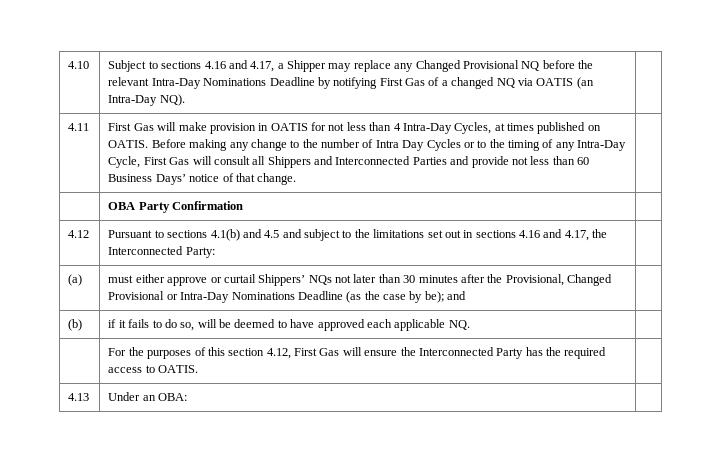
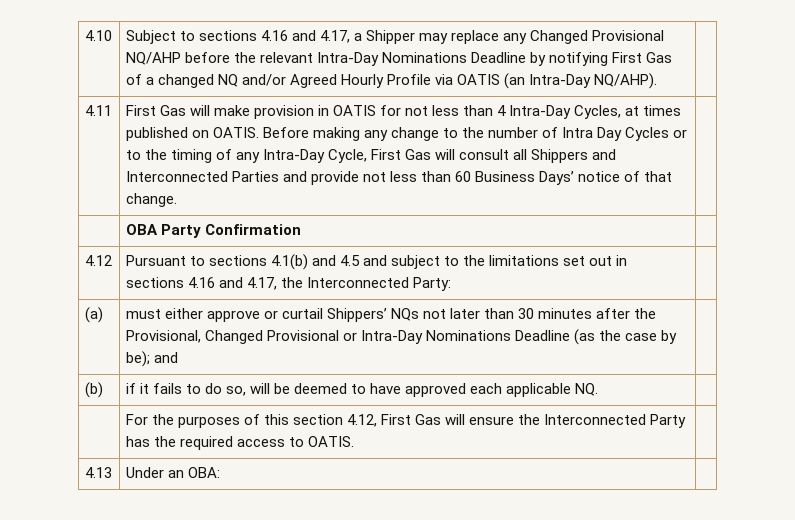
- 4.10 | Subject to sections 4.16 and 4.17, a Shipper may replace any Changed Provisional NQ before the relevant Intra-Day Nominations Deadline by notifying First Gas of a changed NQ via OATIS (an Intra-Day NQ). |
+ 4.10 | Subject to sections 4.16 and 4.17, a Shipper may replace any Changed Provisional NQ/AHP before the relevant Intra-Day Nominations Deadline by notifying First Gas of a changed NQ and/or Agreed Hourly Profile via OATIS (an Intra-Day NQ/AHP). |

